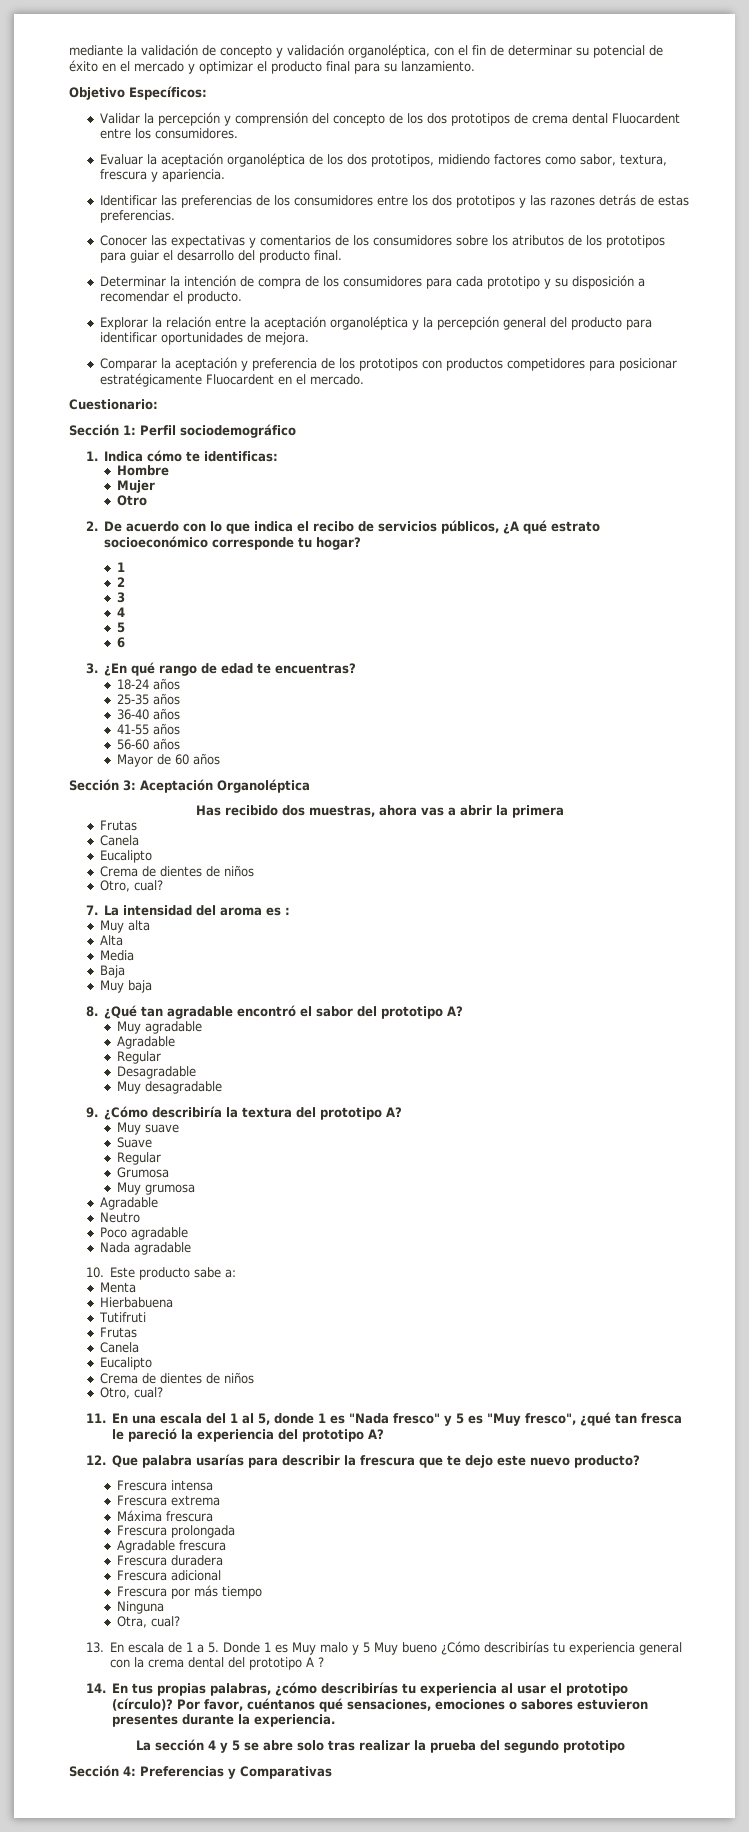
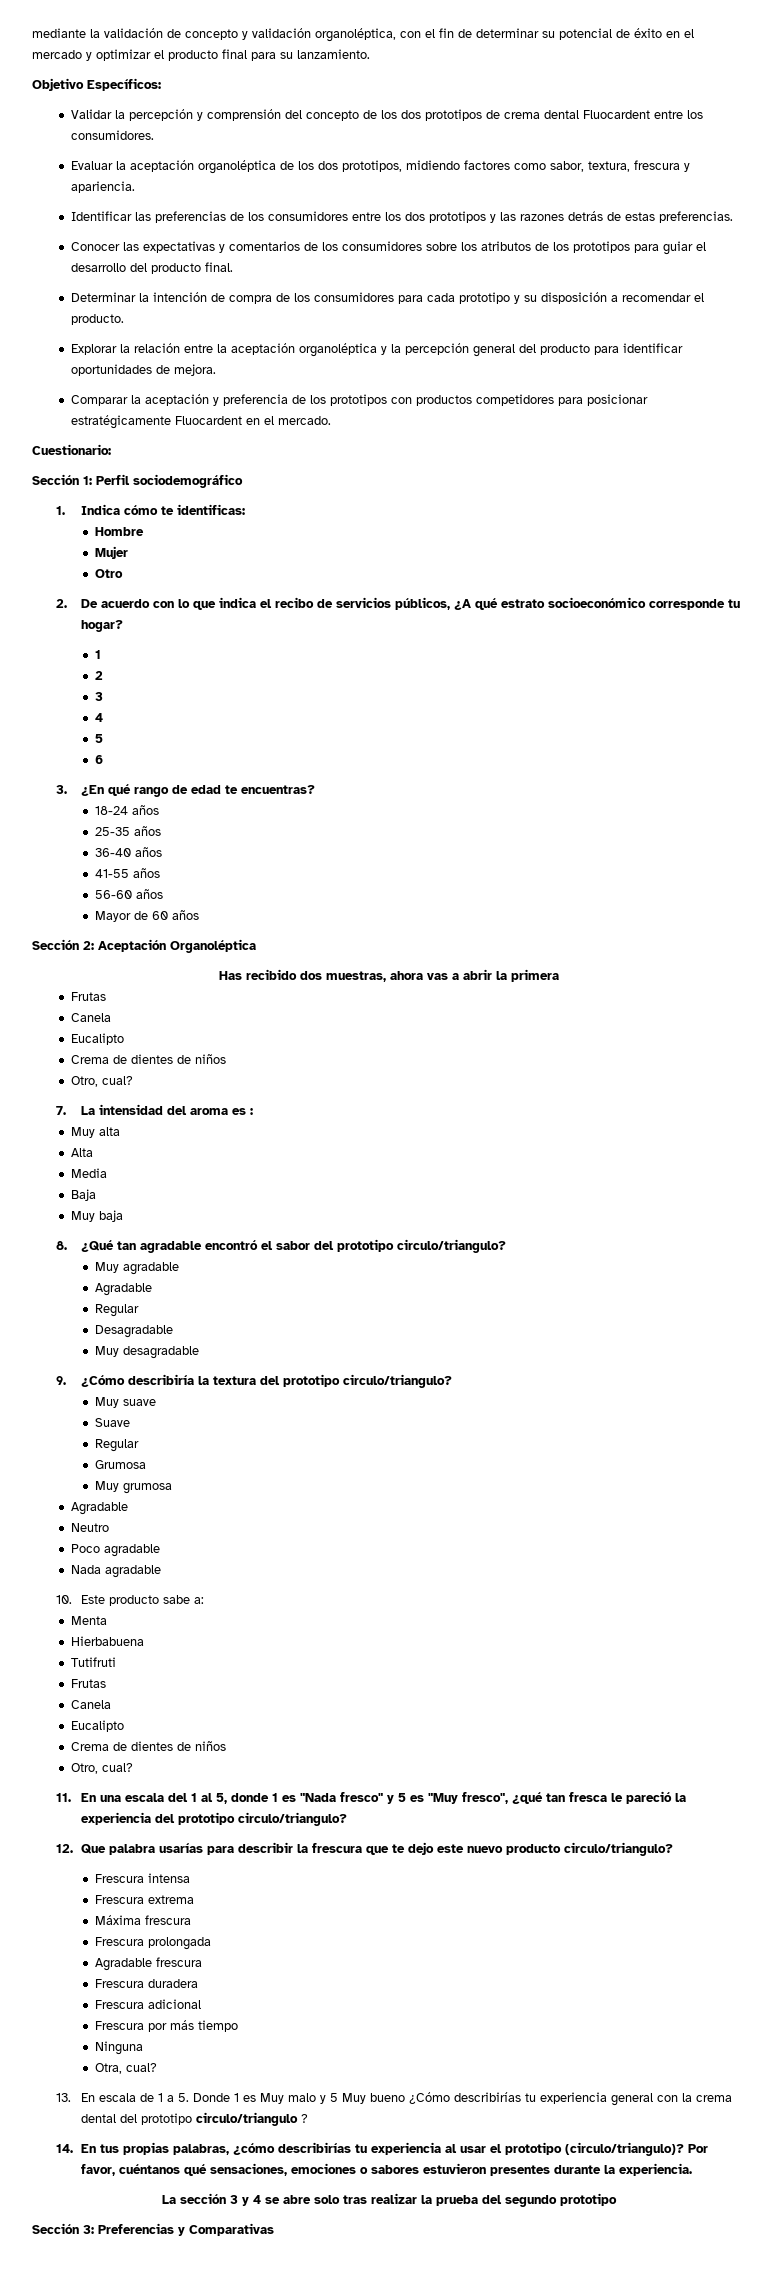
- Sección 3: Aceptación Organoléptica
+ Sección 2: Aceptación Organoléptica
- 8. ¿Qué tan agradable encontró el sabor del prototipo A?
+ 8. ¿Qué tan agradable encontró el sabor del prototipo circulo/triangulo?
- 9. ¿Cómo describiría la textura del prototipo A?
+ 9. ¿Cómo describiría la textura del prototipo circulo/triangulo?
- 11. En una escala del 1 al 5, donde 1 es "Nada fresco" y 5 es "Muy fresco", ¿qué tan fresca le pareció la experiencia del prototipo A?
+ 11. En una escala del 1 al 5, donde 1 es "Nada fresco" y 5 es "Muy fresco", ¿qué tan fresca le pareció la experiencia del prototipo circulo/triangulo?
- 12. Que palabra usarías para describir la frescura que te dejo este nuevo producto?
+ 12. Que palabra usarías para describir la frescura que te dejo este nuevo producto circulo/triangulo?
- 13. En escala de 1 a 5. Donde 1 es Muy malo y 5 Muy bueno ¿Cómo describirías tu experiencia general con la crema dental del prototipo A ?
+ 13. En escala de 1 a 5. Donde 1 es Muy malo y 5 Muy bueno ¿Cómo describirías tu experiencia general con la crema dental del prototipo circulo/triangulo ?
- 14. En tus propias palabras, ¿cómo describirías tu experiencia al usar el prototipo (círculo)?
+ 14. En tus propias palabras, ¿cómo describirías tu experiencia al usar el prototipo (circulo/triangulo)?
- La sección 4 y 5 se abre solo tras realizar la prueba del segundo prototipo
+ La sección 3 y 4 se abre solo tras realizar la prueba del segundo prototipo
- Sección 4: Preferencias y Comparativas
+ Sección 3: Preferencias y Comparativas

